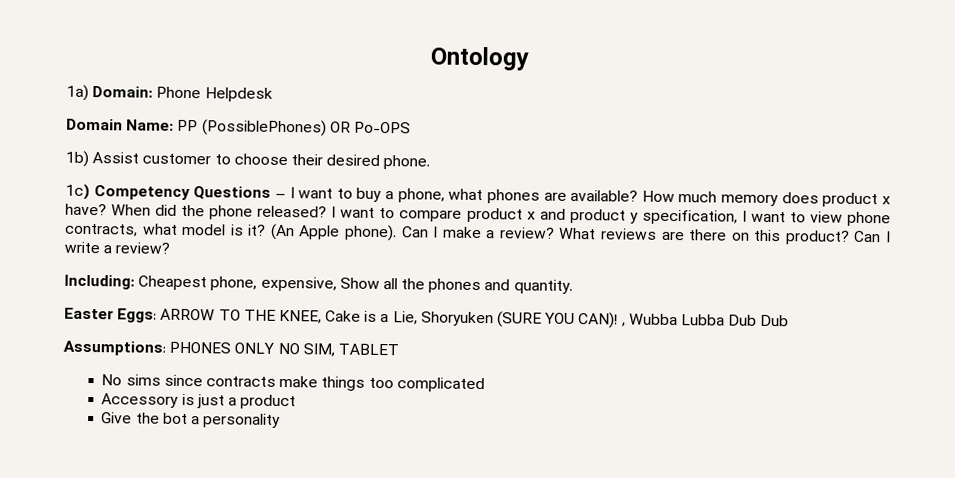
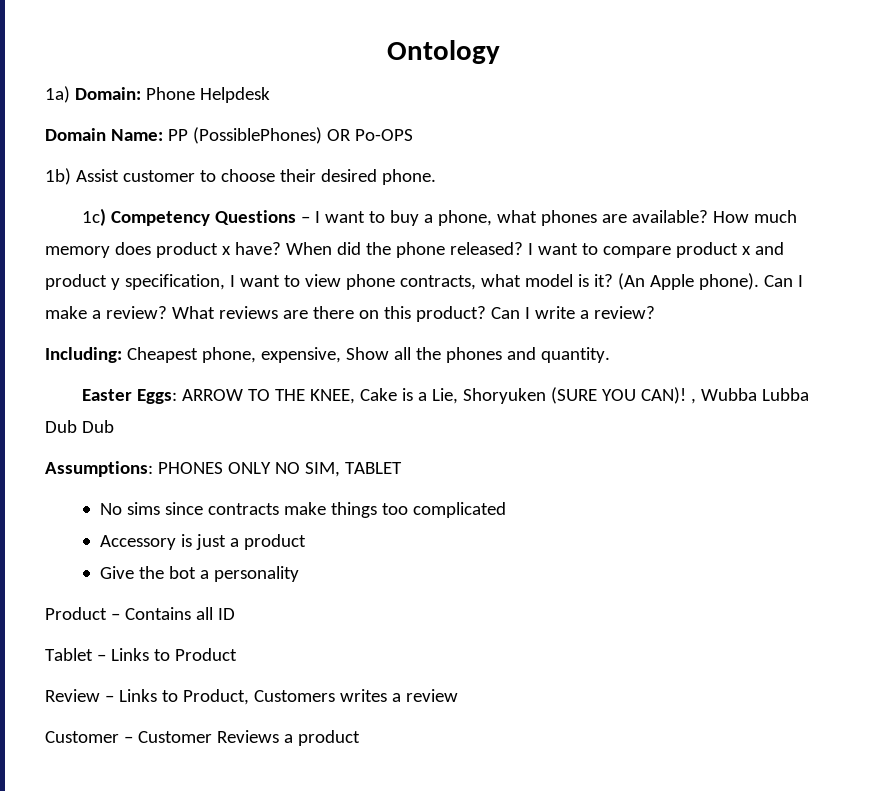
+ Product – Contains all ID
+ Tablet – Links to Product
+ Review – Links to Product, Customers writes a review
+ Customer – Customer Reviews a product

